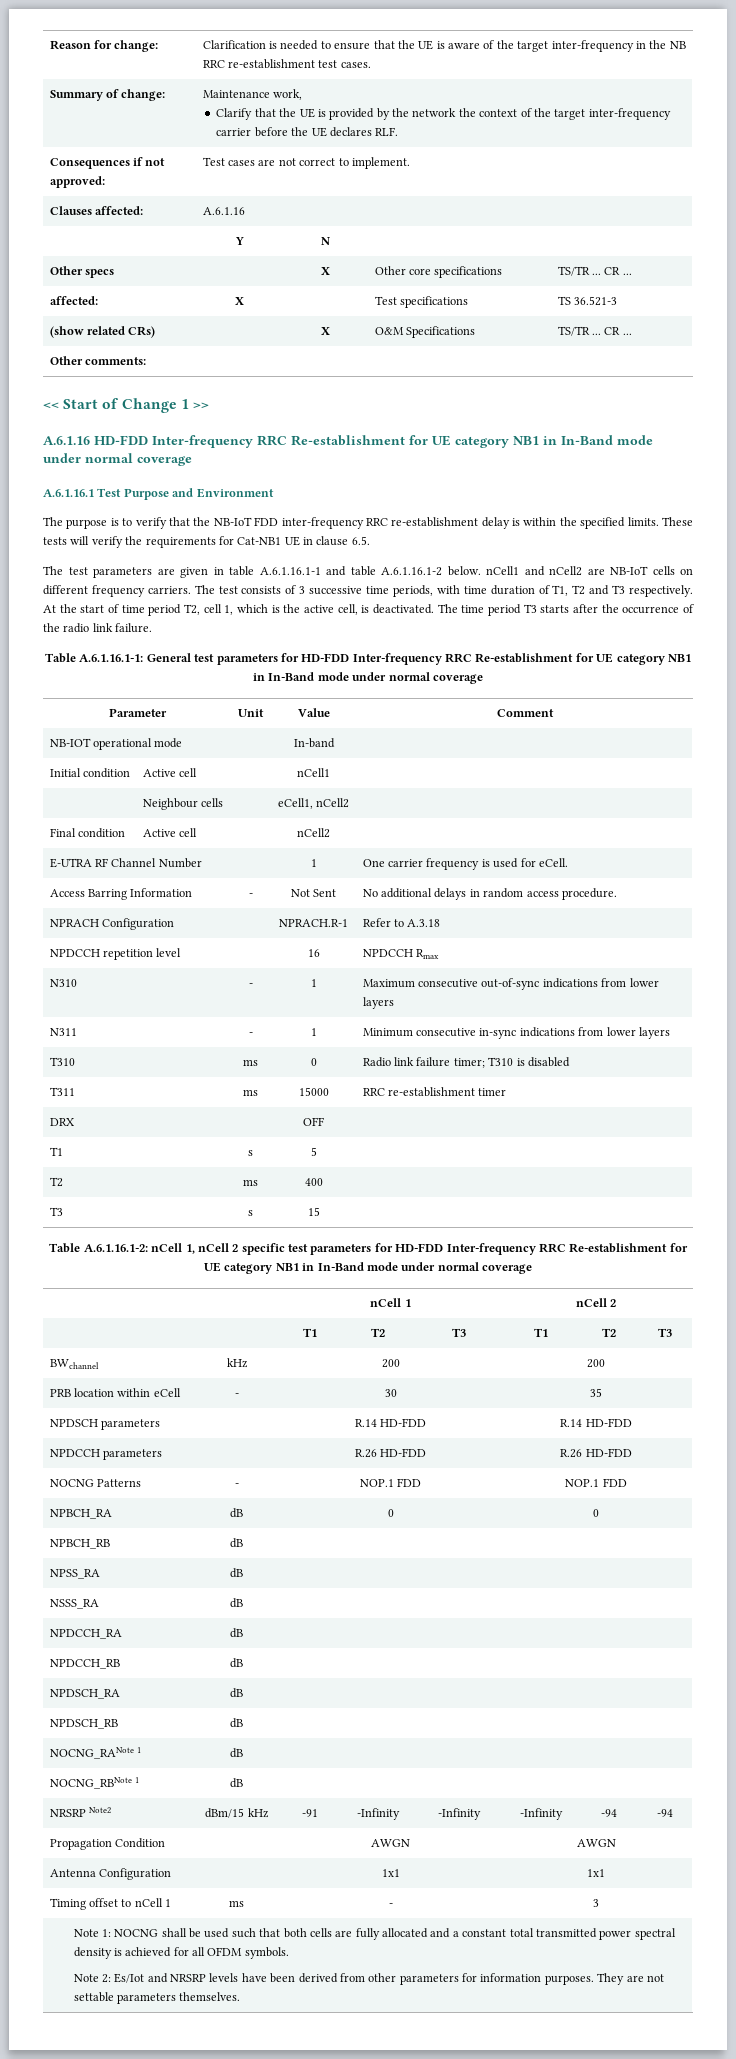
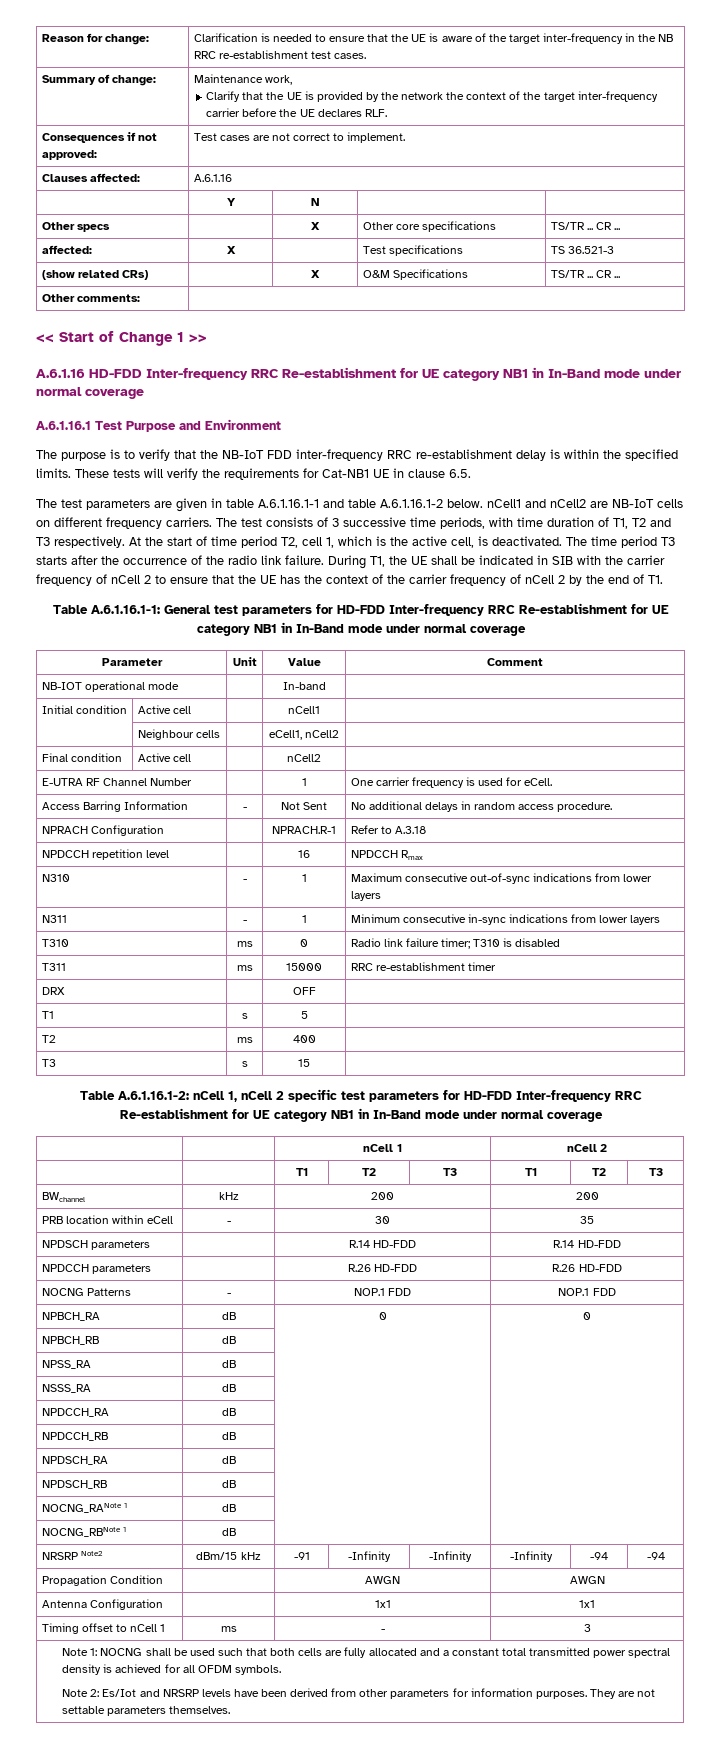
+ During T1, the UE shall be indicated in SIB with the carrier frequency of nCell 2 to ensure that the UE has the context of the carrier frequency of nCell 2 by the end of T1.

